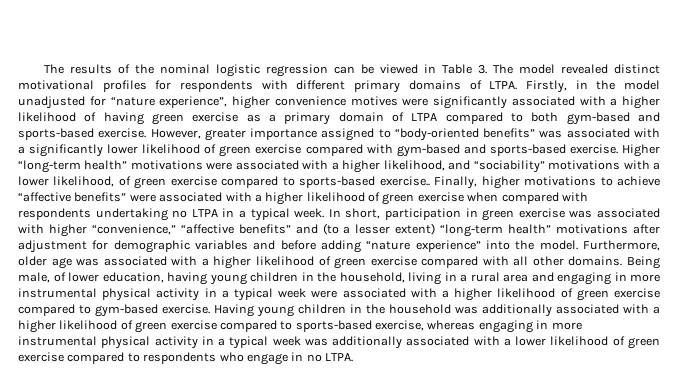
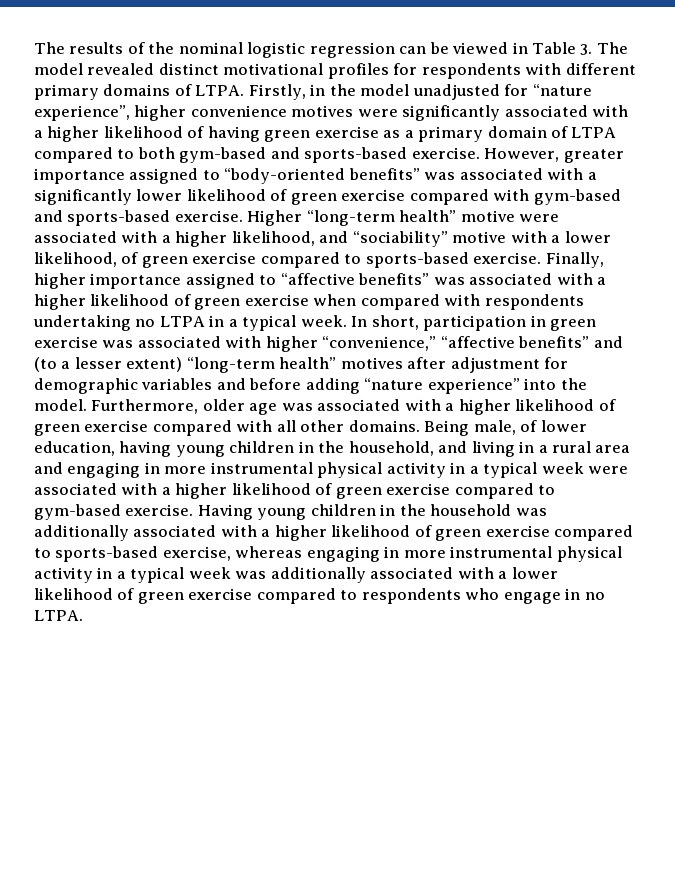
- Higher “long-term health” motivations were associated with a higher likelihood, and “sociability” motivations with a lower likelihood, of green exercise compared to sports-based exercise..
+ Higher “long-term health” motive were associated with a higher likelihood, and “sociability” motive with a lower likelihood, of green exercise compared to sports-based exercise.
- Finally, higher motivations to achieve “affective benefits” were associated with a higher likelihood of green exercise when compared with respondents undertaking no LTPA in a typical week.
+ Finally, higher importance assigned to “affective benefits” was associated with a higher likelihood of green exercise when compared with respondents undertaking no LTPA in a typical week.
- In short, participation in green exercise was associated with higher “convenience,” “affective benefits” and (to a lesser extent) “long-term health” motivations after adjustment for demographic variables and before adding “nature experience” into the model.
+ In short, participation in green exercise was associated with higher “convenience,” “affective benefits” and (to a lesser extent) “long-term health” motives after adjustment for demographic variables and before adding “nature experience” into the model.
- Being male, of lower education, having young children in the household, living in a rural area and engaging in more instrumental physical activity in a typical week were associated with a higher likelihood of green exercise compared to gym-based exercise.
+ Being male, of lower education, having young children in the household, and living in a rural area and engaging in more instrumental physical activity in a typical week were associated with a higher likelihood of green exercise compared to gym-based exercise.

